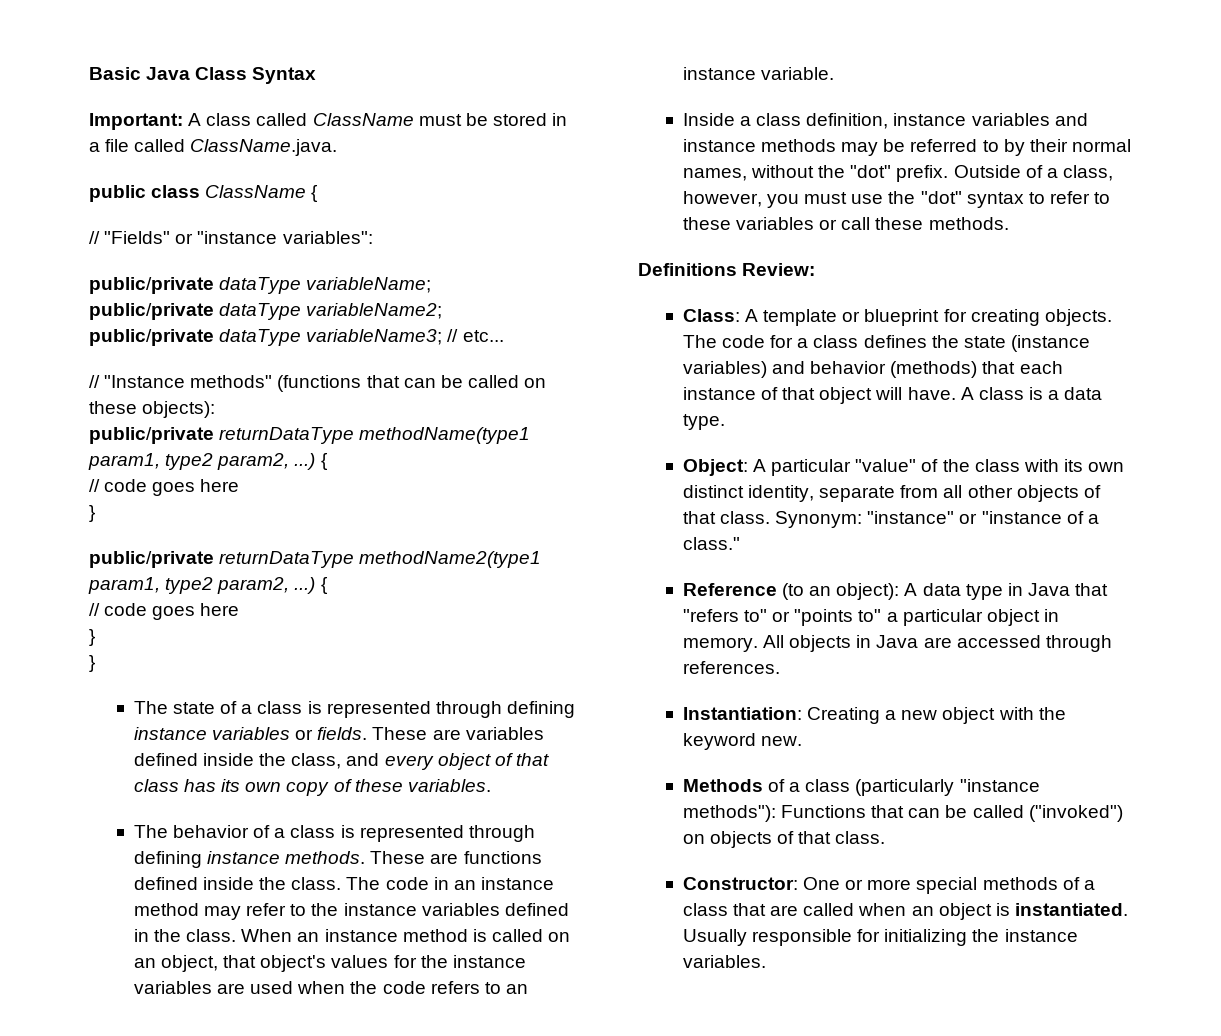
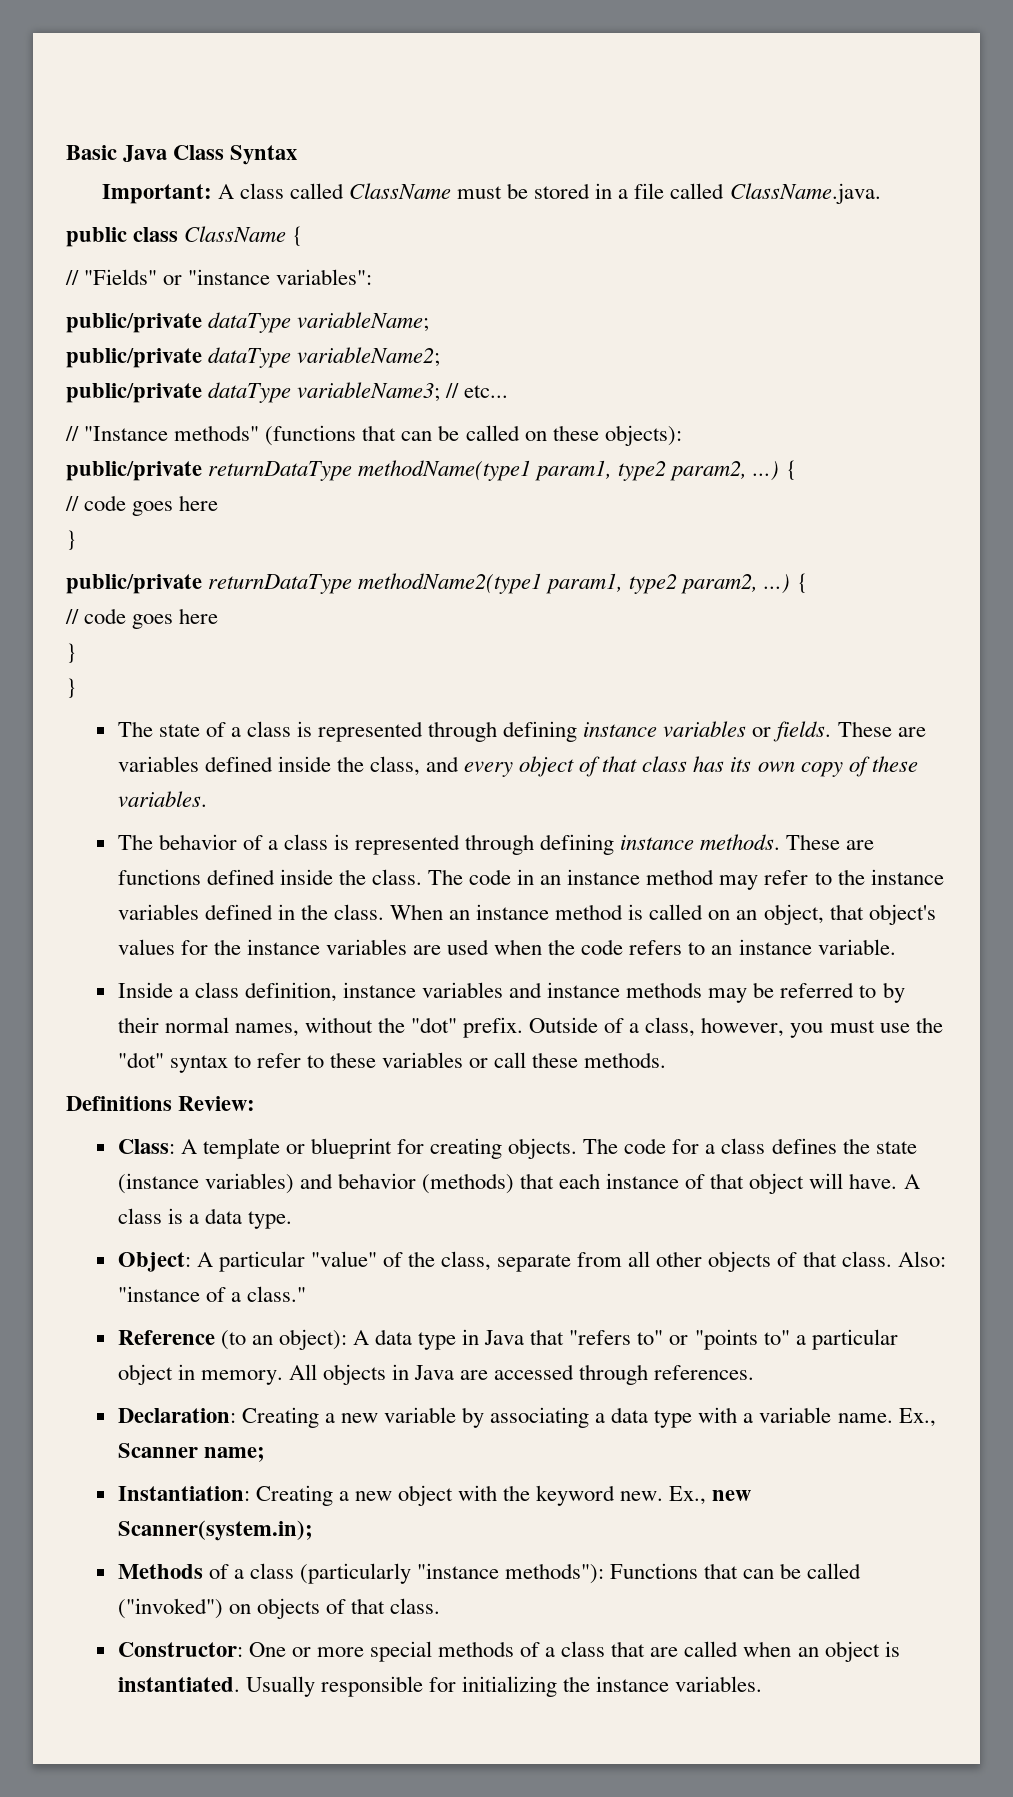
- Object: A particular "value" of the class with its own distinct identity, separate from all other objects of that class.
+ Object: A particular "value" of the class, separate from all other objects of that class.
- Synonym: "instance" or "instance of a class."
+ Also: "instance of a class."
+ Declaration: Creating a new variable by associating a data type with a variable name. Ex., Scanner name;
+ Ex., new Scanner(system.in);

